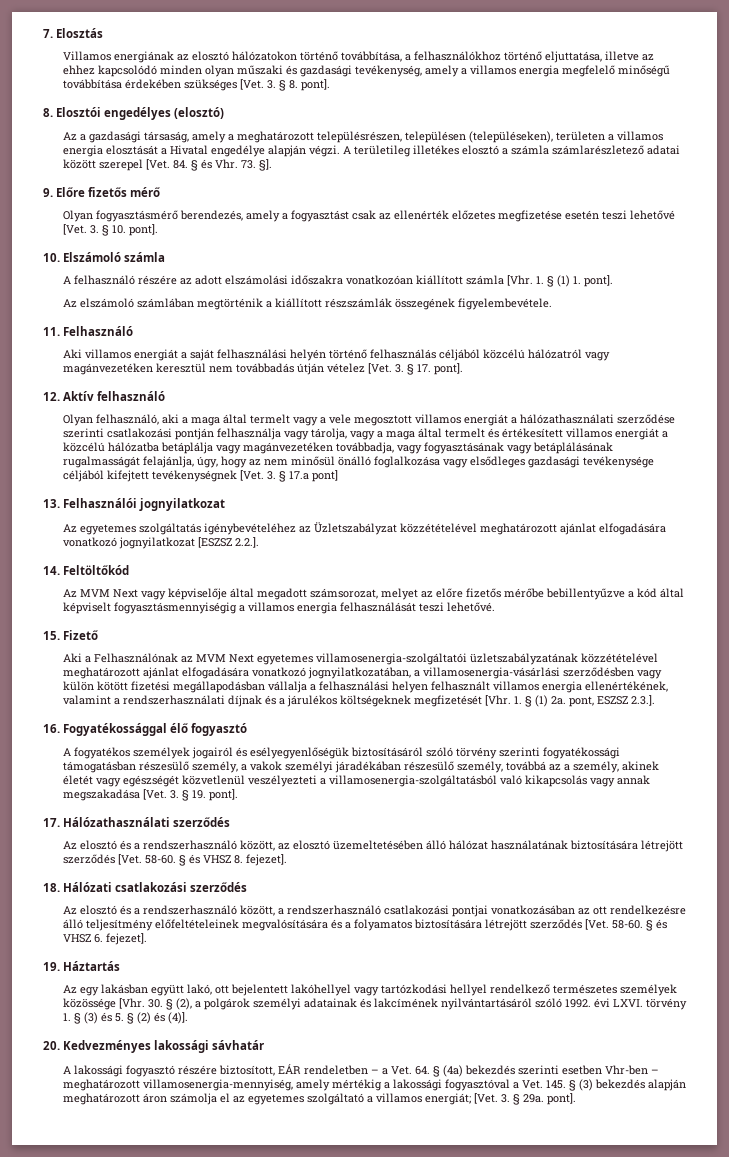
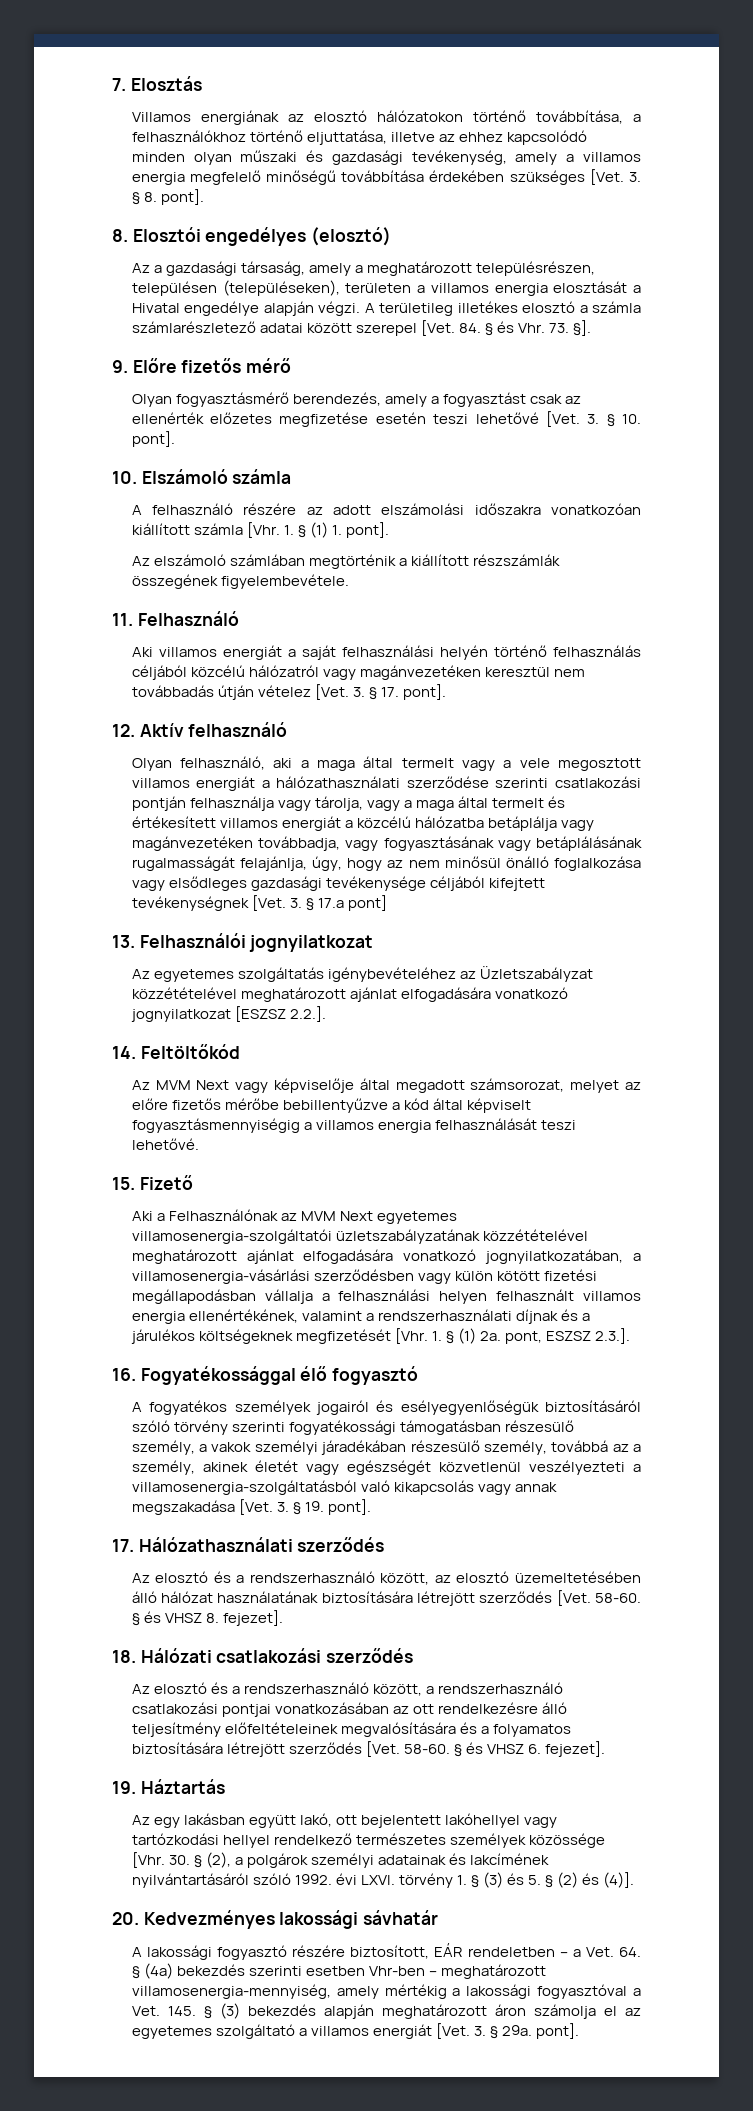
- A lakossági fogyasztó részére biztosított, EÁR rendeletben – a Vet. 64. § (4a) bekezdés szerinti esetben Vhr-ben – meghatározott villamosenergia-mennyiség, amely mértékig a lakossági fogyasztóval a Vet. 145. § (3) bekezdés alapján meghatározott áron számolja el az egyetemes szolgáltató a villamos energiát; [Vet. 3. § 29a. pont].
+ A lakossági fogyasztó részére biztosított, EÁR rendeletben – a Vet. 64. § (4a) bekezdés szerinti esetben Vhr-ben – meghatározott villamosenergia-mennyiség, amely mértékig a lakossági fogyasztóval a Vet. 145. § (3) bekezdés alapján meghatározott áron számolja el az egyetemes szolgáltató a villamos energiát [Vet. 3. § 29a. pont].

